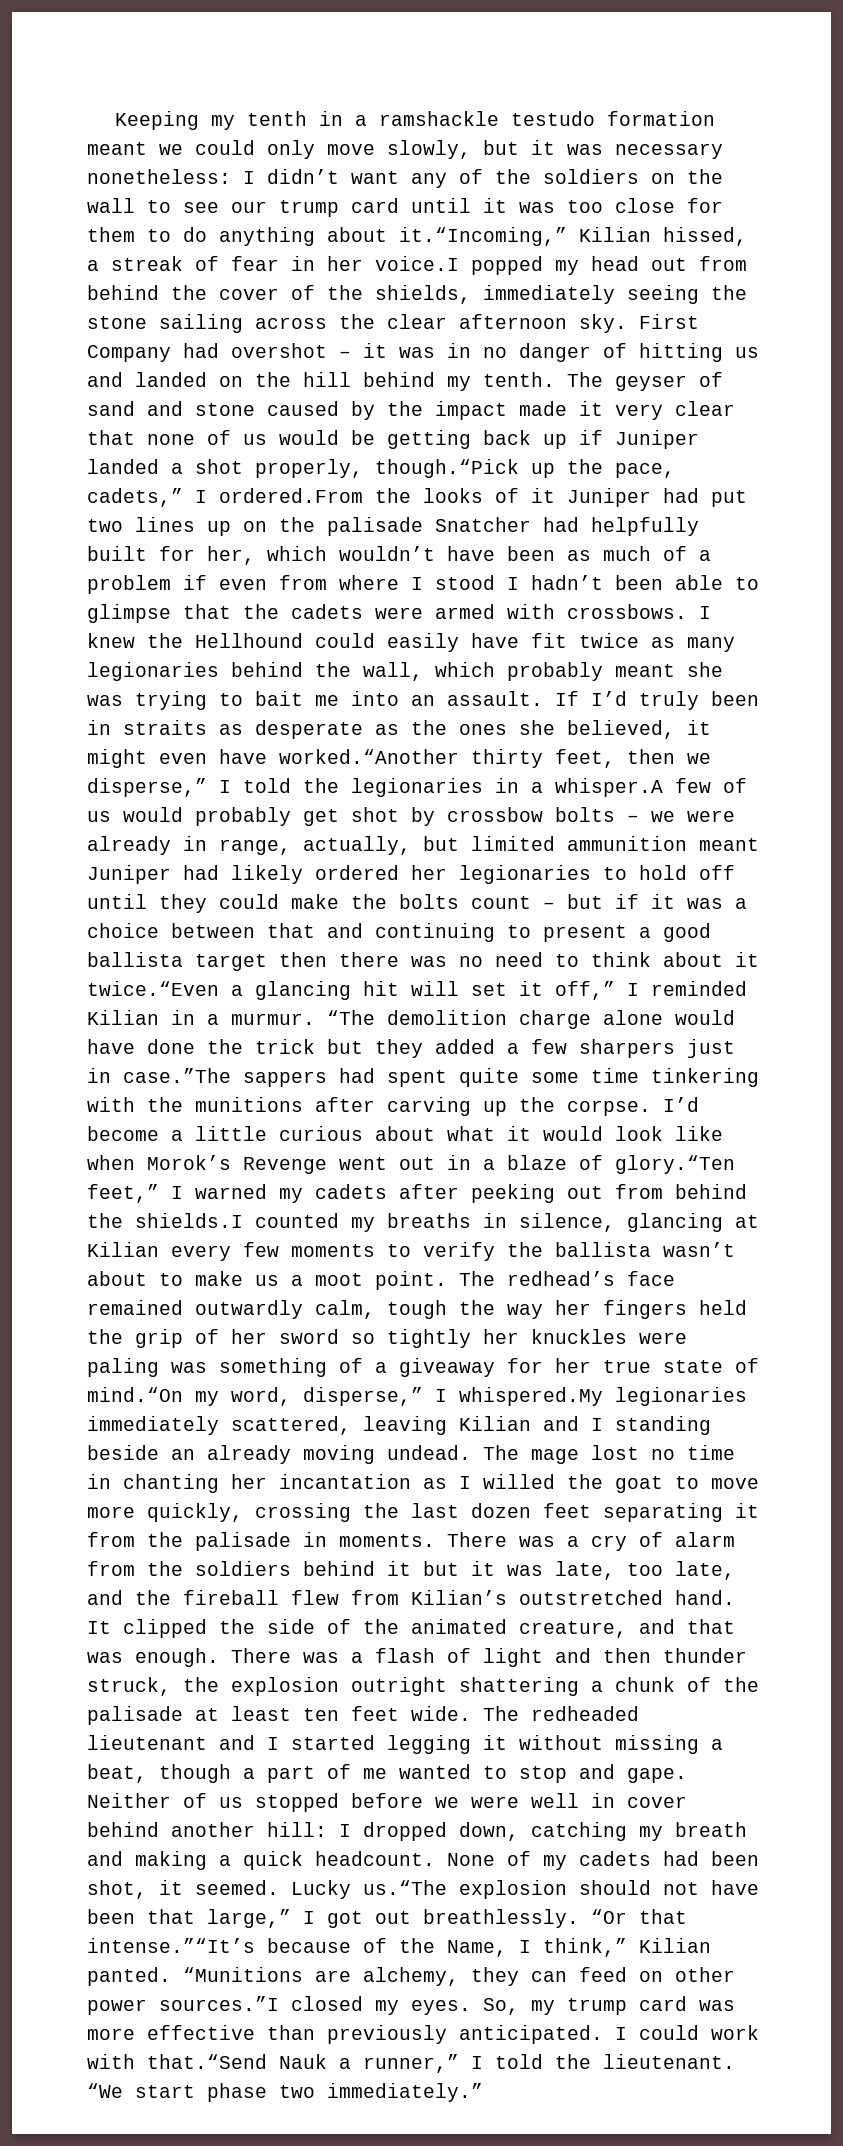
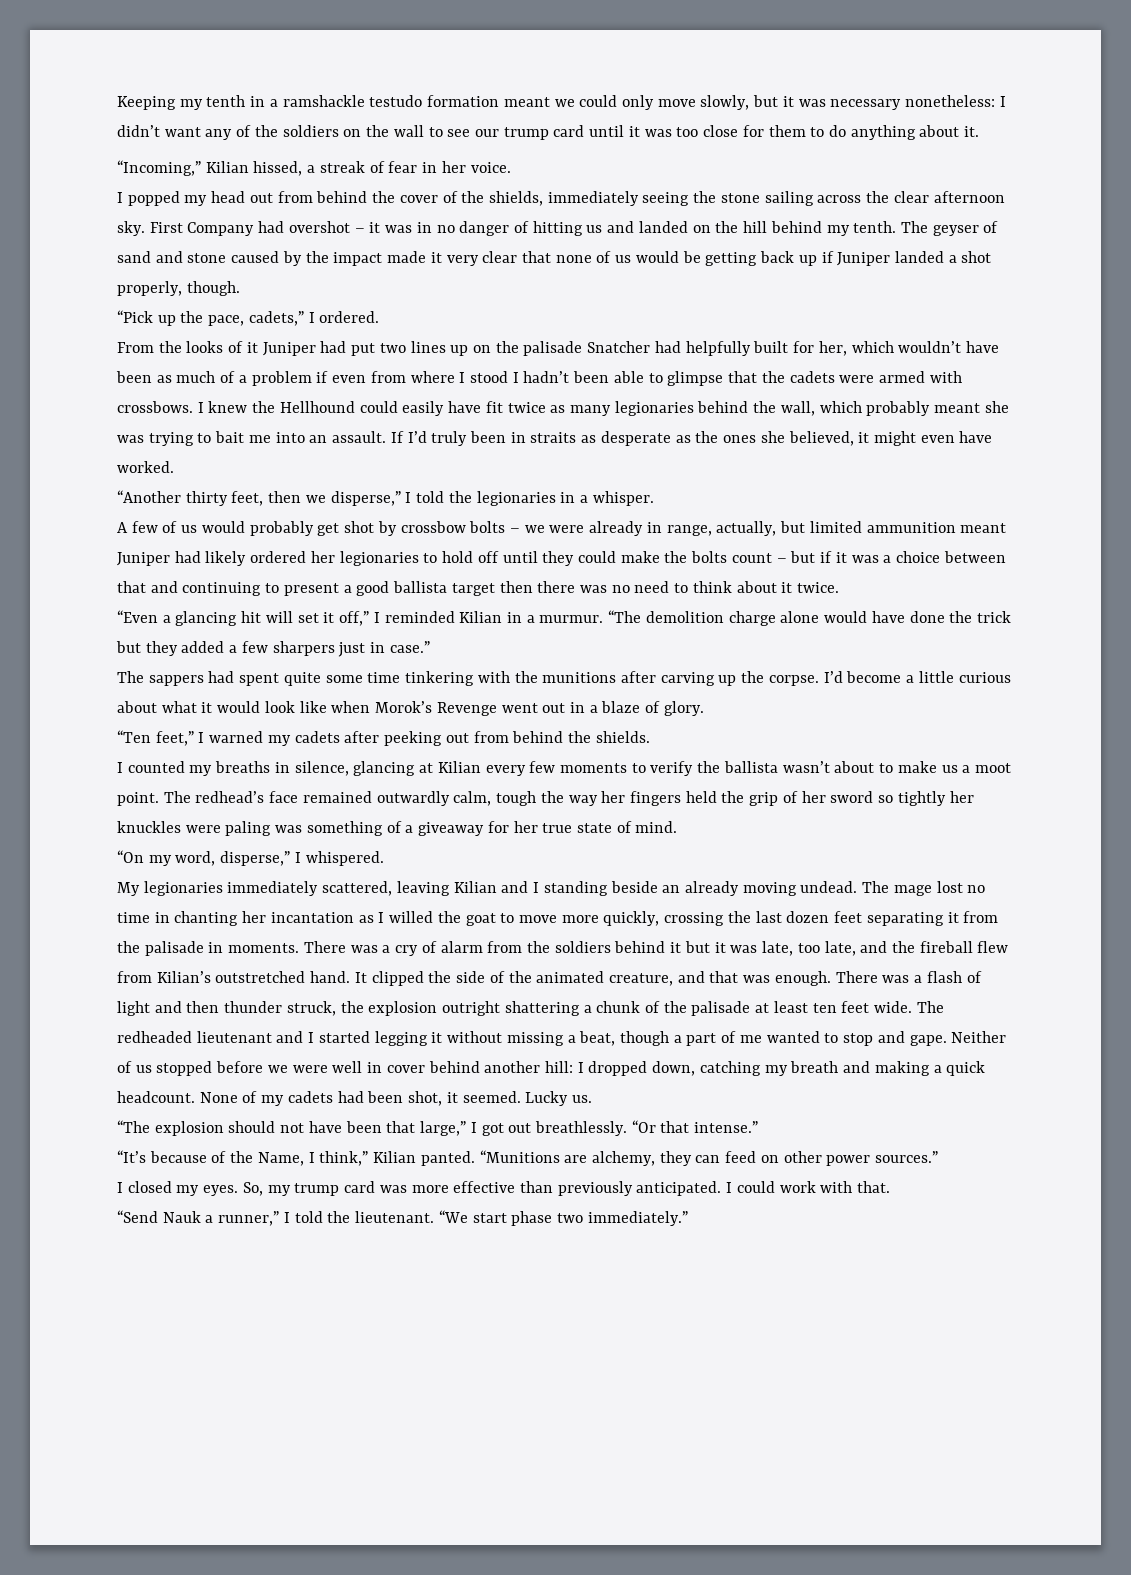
- I didn’t want any of the soldiers on the wall to see our trump card until it was too close for them to do anything about it.“Incoming,” Kilian hissed, a streak of fear in her voice.I popped my head out from behind the cover of the shields, immediately seeing the stone sailing across the clear afternoon sky.
+ I didn’t want any of the soldiers on the wall to see our trump card until it was too close for them to do anything about it.
+ “Incoming,” Kilian hissed, a streak of fear in her voice.
+ I popped my head out from behind the cover of the shields, immediately seeing the stone sailing across the clear afternoon sky.
- The geyser of sand and stone caused by the impact made it very clear that none of us would be getting back up if Juniper landed a shot properly, though.“Pick up the pace, cadets,” I ordered.From the looks of it Juniper had put two lines up on the palisade Snatcher had helpfully built for her, which wouldn’t have been as much of a problem if even from where I stood I hadn’t been able to glimpse that the cadets were armed with crossbows.
+ The geyser of sand and stone caused by the impact made it very clear that none of us would be getting back up if Juniper landed a shot properly, though.
+ “Pick up the pace, cadets,” I ordered.
+ From the looks of it Juniper had put two lines up on the palisade Snatcher had helpfully built for her, which wouldn’t have been as much of a problem if even from where I stood I hadn’t been able to glimpse that the cadets were armed with crossbows.
- If I’d truly been in straits as desperate as the ones she believed, it might even have worked.“Another thirty feet, then we disperse,” I told the legionaries in a whisper.A few of us would probably get shot by crossbow bolts – we were already in range, actually, but limited ammunition meant Juniper had likely ordered her legionaries to hold off until they could make the bolts count – but if it was a choice between that and continuing to present a good ballista target then there was no need to think about it twice.“Even a glancing hit will set it off,” I reminded Kilian in a murmur.
+ If I’d truly been in straits as desperate as the ones she believed, it might even have worked.
+ “Another thirty feet, then we disperse,” I told the legionaries in a whisper.
+ A few of us would probably get shot by crossbow bolts – we were already in range, actually, but limited ammunition meant Juniper had likely ordered her legionaries to hold off until they could make the bolts count – but if it was a choice between that and continuing to present a good ballista target then there was no need to think about it twice.
+ “Even a glancing hit will set it off,” I reminded Kilian in a murmur.
- “The demolition charge alone would have done the trick but they added a few sharpers just in case.”The sappers had spent quite some time tinkering with the munitions after carving up the corpse.
+ “The demolition charge alone would have done the trick but they added a few sharpers just in case.”
+ The sappers had spent quite some time tinkering with the munitions after carving up the corpse.
- I’d become a little curious about what it would look like when Morok’s Revenge went out in a blaze of glory.“Ten feet,” I warned my cadets after peeking out from behind the shields.I counted my breaths in silence, glancing at Kilian every few moments to verify the ballista wasn’t about to make us a moot point.
+ I’d become a little curious about what it would look like when Morok’s Revenge went out in a blaze of glory.
+ “Ten feet,” I warned my cadets after peeking out from behind the shields.
+ I counted my breaths in silence, glancing at Kilian every few moments to verify the ballista wasn’t about to make us a moot point.
- The redhead’s face remained outwardly calm, tough the way her fingers held the grip of her sword so tightly her knuckles were paling was something of a giveaway for her true state of mind.“On my word, disperse,” I whispered.My legionaries immediately scattered, leaving Kilian and I standing beside an already moving undead.
+ The redhead’s face remained outwardly calm, tough the way her fingers held the grip of her sword so tightly her knuckles were paling was something of a giveaway for her true state of mind.
+ “On my word, disperse,” I whispered.
+ My legionaries immediately scattered, leaving Kilian and I standing beside an already moving undead.
- Lucky us.“The explosion should not have been that large,” I got out breathlessly.
+ Lucky us.
+ “The explosion should not have been that large,” I got out breathlessly.
- “Or that intense.”“It’s because of the Name, I think,” Kilian panted.
+ “Or that intense.”
+ “It’s because of the Name, I think,” Kilian panted.
- “Munitions are alchemy, they can feed on other power sources.”I closed my eyes.
+ “Munitions are alchemy, they can feed on other power sources.”
+ I closed my eyes.
- I could work with that.“Send Nauk a runner,” I told the lieutenant.
+ I could work with that.
+ “Send Nauk a runner,” I told the lieutenant.

